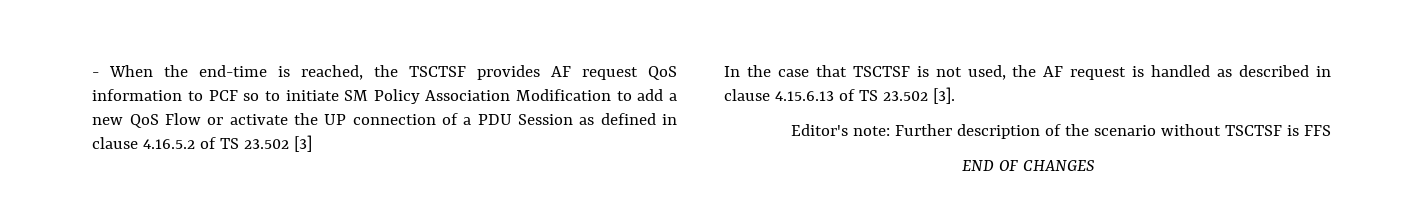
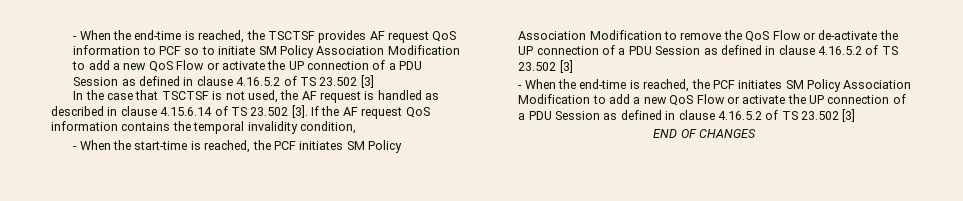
- In the case that TSCTSF is not used, the AF request is handled as described in clause 4.15.6.13 of TS 23.502 [3].
- Editor's note: Further description of the scenario without TSCTSF is FFS
+ In the case that TSCTSF is not used, the AF request is handled as described in clause 4.15.6.14 of TS 23.502 [3]. If the AF request QoS information contains the temporal invalidity condition,
+ - When the start-time is reached, the PCF initiates SM Policy Association Modification to remove the QoS Flow or de-activate the UP connection of a PDU Session as defined in clause 4.16.5.2 of TS 23.502 [3]
+ - When the end-time is reached, the PCF initiates SM Policy Association Modification to add a new QoS Flow or activate the UP connection of a PDU Session as defined in clause 4.16.5.2 of TS 23.502 [3]

